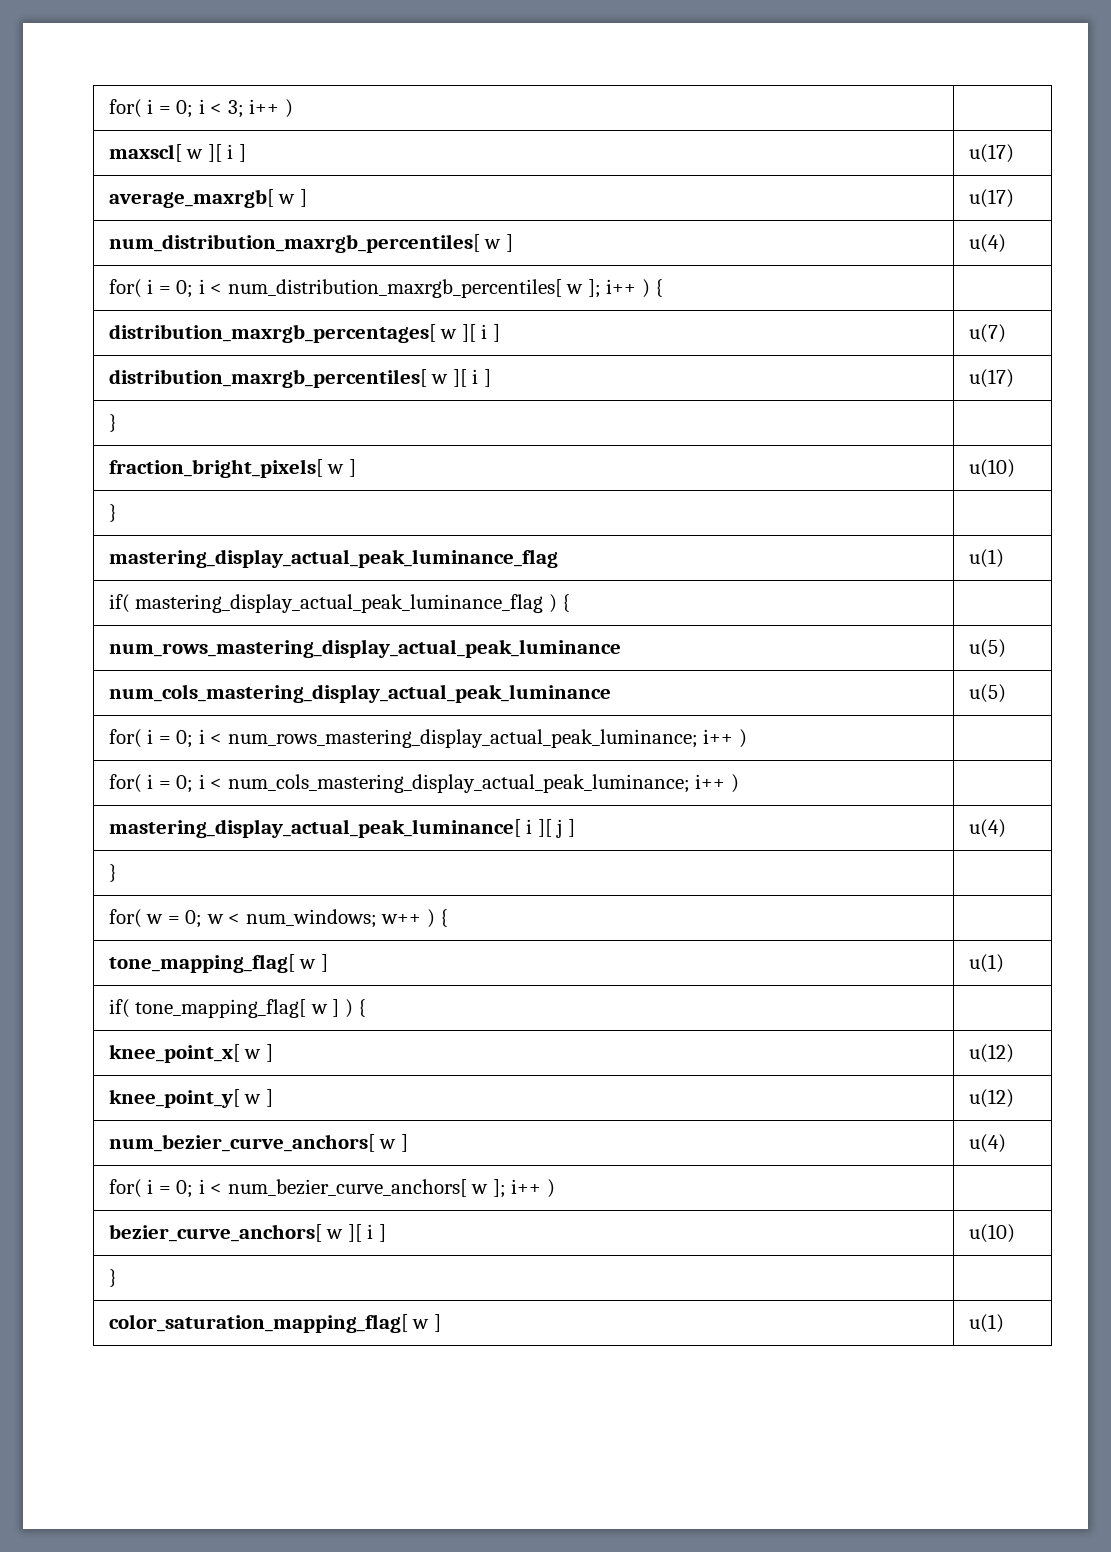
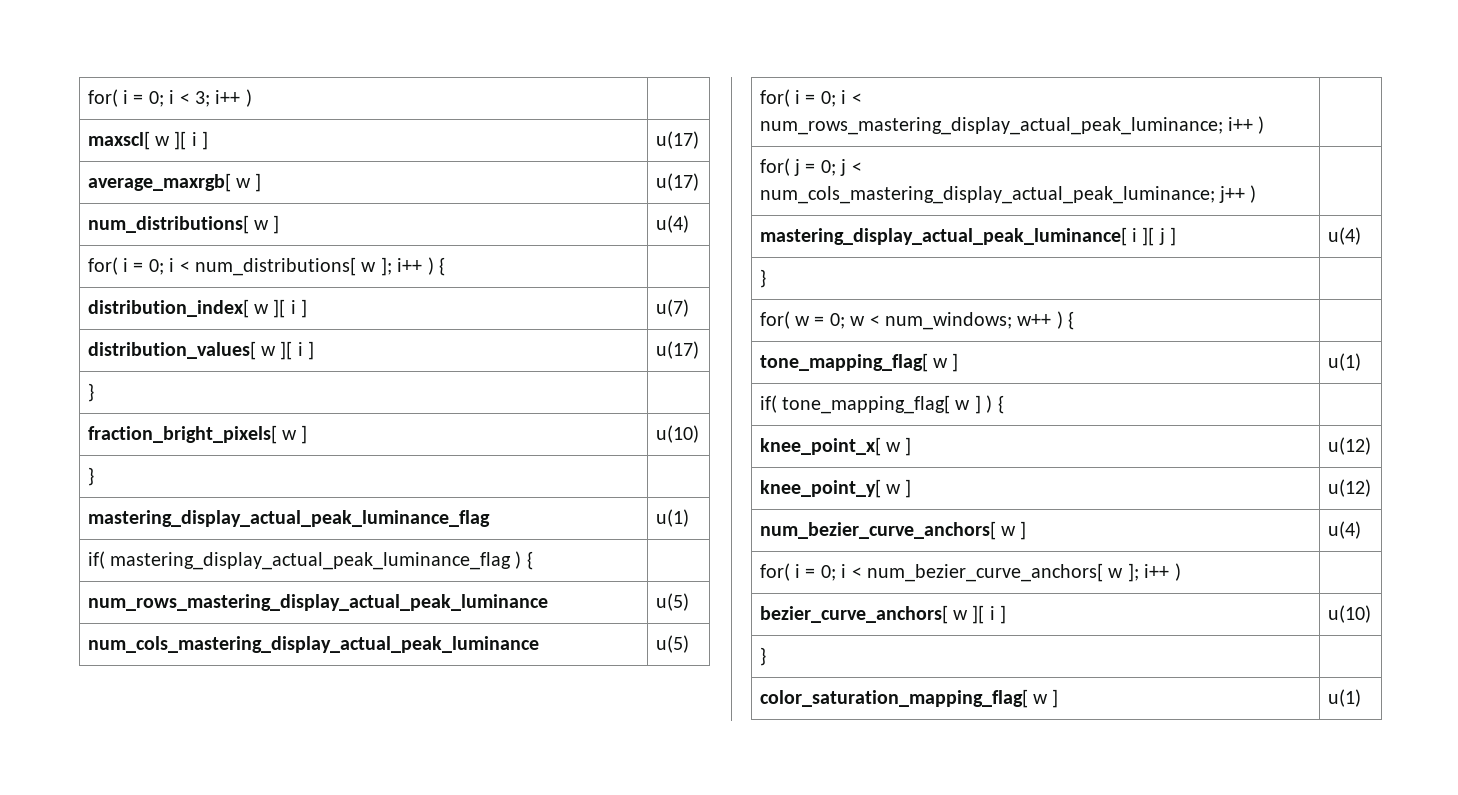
- num_distribution_maxrgb_percentiles[ w ] | u(4)
- for( i = 0; i < num_distribution_maxrgb_percentiles[ w ]; i++ ) { |
+ num_distributions[ w ] | u(4)
+ for( i = 0; i < num_distributions[ w ]; i++ ) { |
- distribution_maxrgb_percentages[ w ][ i ] | u(7)
+ distribution_index[ w ][ i ] | u(7)
- distribution_maxrgb_percentiles[ w ][ i ] | u(17)
+ distribution_values[ w ][ i ] | u(17)
- for( i = 0; i < num_cols_mastering_display_actual_peak_luminance; i++ ) |
+ for( j = 0; j < num_cols_mastering_display_actual_peak_luminance; j++ ) |

